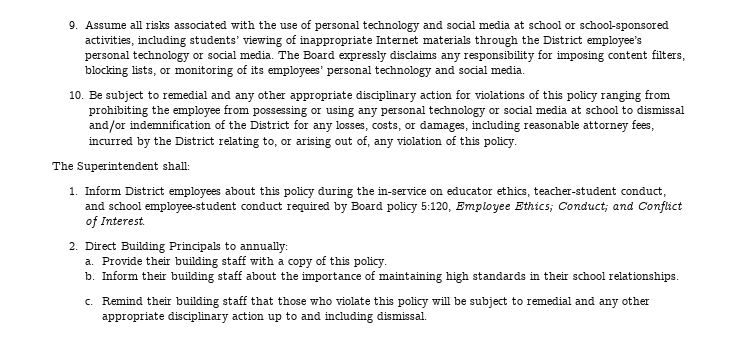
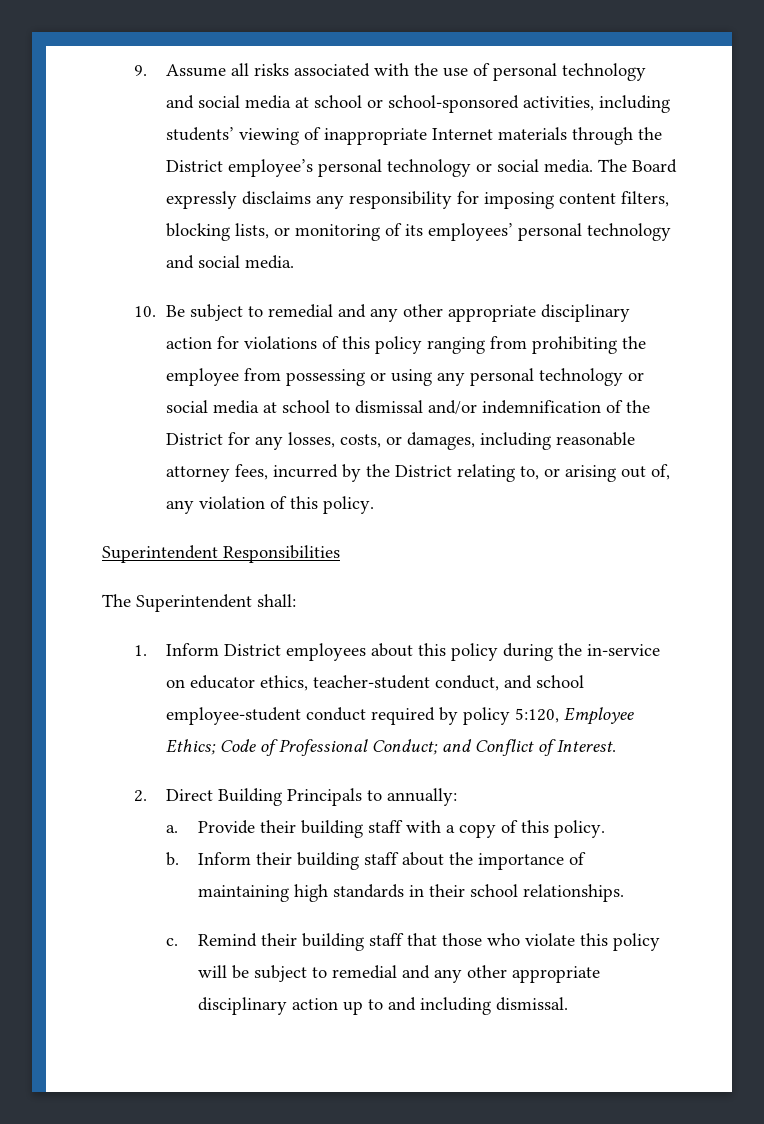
+ Superintendent Responsibilities
- 1. Inform District employees about this policy during the in-service on educator ethics, teacher-student conduct, and school employee-student conduct required by Board policy 5:120, Employee Ethics; Conduct; and Conflict of Interest.
+ 1. Inform District employees about this policy during the in-service on educator ethics, teacher-student conduct, and school employee-student conduct required by policy 5:120, Employee Ethics; Code of Professional Conduct; and Conflict of Interest.

